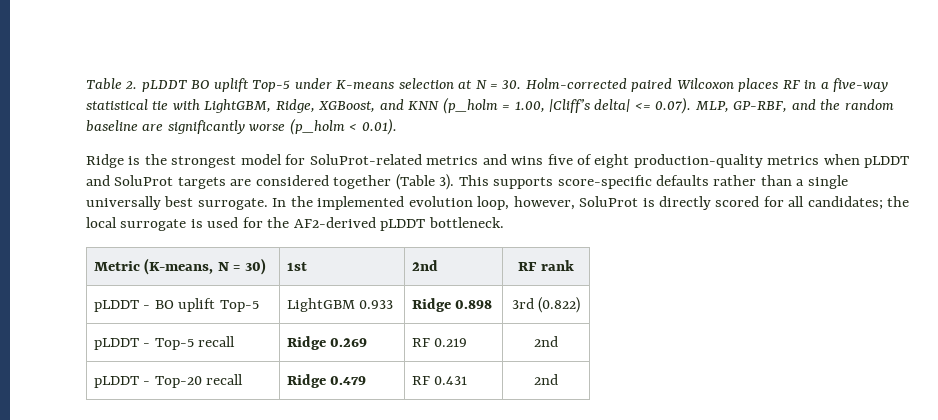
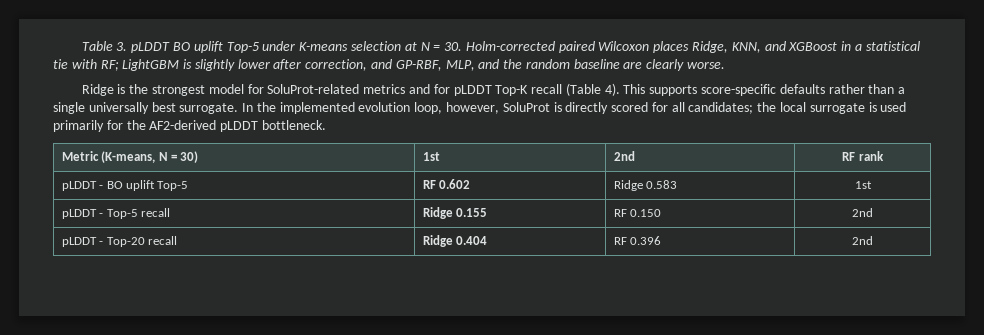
- Table 2. pLDDT BO uplift Top-5 under K-means selection at N = 30. Holm-corrected paired Wilcoxon places RF in a five-way statistical tie with LightGBM, Ridge, XGBoost, and KNN (p_holm = 1.00, |Cliff’s delta| <= 0.07). MLP, GP-RBF, and the random baseline are significantly worse (p_holm < 0.01).
+ Table 3. pLDDT BO uplift Top-5 under K-means selection at N = 30. Holm-corrected paired Wilcoxon places Ridge, KNN, and XGBoost in a statistical tie with RF; LightGBM is slightly lower after correction, and GP-RBF, MLP, and the random baseline are clearly worse.
- Ridge is the strongest model for SoluProt-related metrics and wins five of eight production-quality metrics when pLDDT and SoluProt targets are considered together (Table 3).
+ Ridge is the strongest model for SoluProt-related metrics and for pLDDT Top-K recall (Table 4).
- In the implemented evolution loop, however, SoluProt is directly scored for all candidates; the local surrogate is used for the AF2-derived pLDDT bottleneck.
+ In the implemented evolution loop, however, SoluProt is directly scored for all candidates; the local surrogate is used primarily for the AF2-derived pLDDT bottleneck.
- pLDDT - BO uplift Top-5 | LightGBM 0.933 | Ridge 0.898 | 3rd (0.822)
+ pLDDT - BO uplift Top-5 | RF 0.602 | Ridge 0.583 | 1st
- pLDDT - Top-5 recall | Ridge 0.269 | RF 0.219 | 2nd
+ pLDDT - Top-5 recall | Ridge 0.155 | RF 0.150 | 2nd
- pLDDT - Top-20 recall | Ridge 0.479 | RF 0.431 | 2nd
+ pLDDT - Top-20 recall | Ridge 0.404 | RF 0.396 | 2nd

